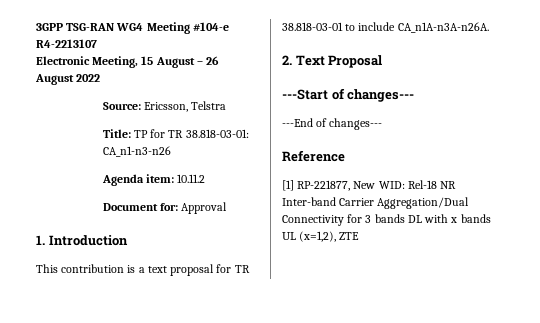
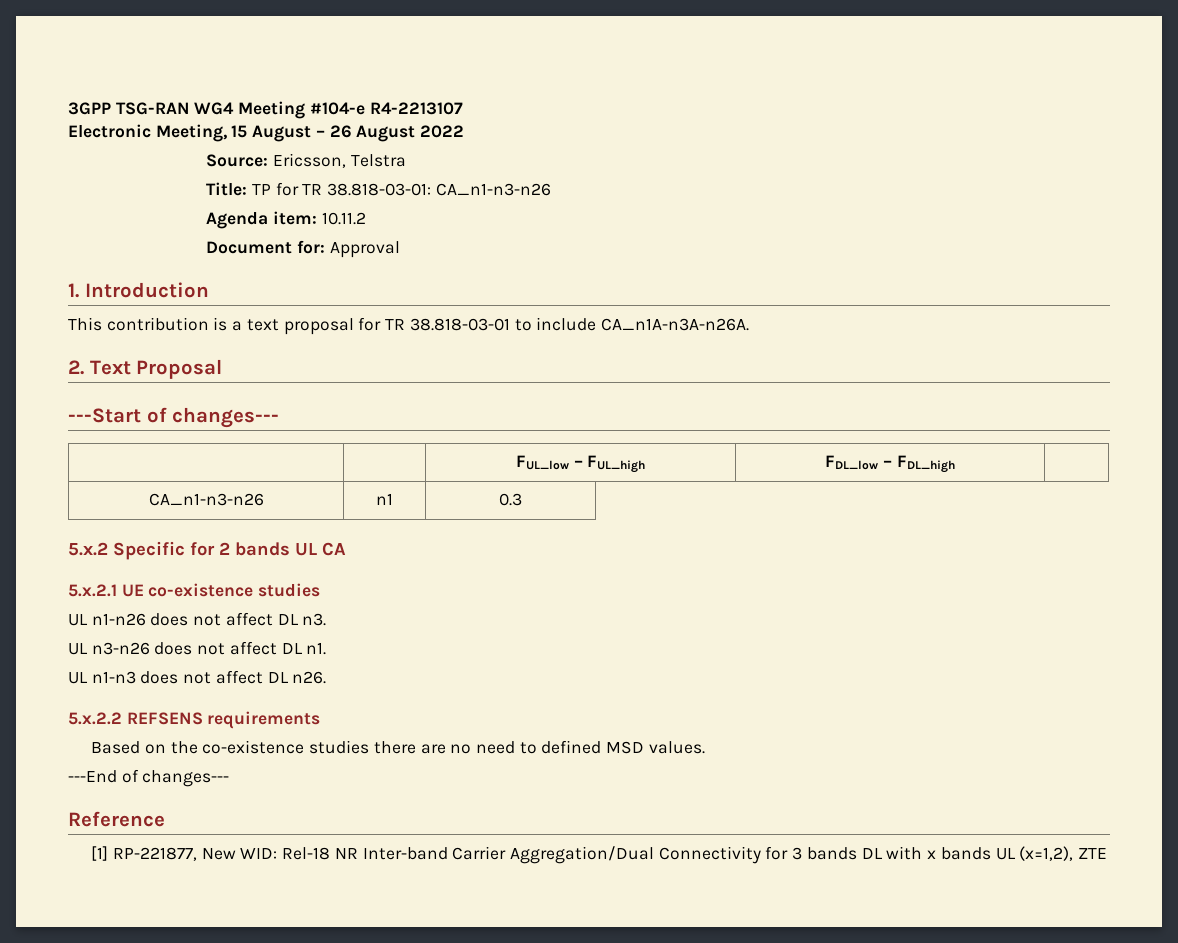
+ | | FUL_low – FUL_high | FDL_low – FDL_high |
+ CA_n1-n3-n26 | n1 | 0.3
+ 5.x.2 Specific for 2 bands UL CA
+ 5.x.2.1 UE co-existence studies
+ UL n1-n26 does not affect DL n3.
+ UL n3-n26 does not affect DL n1.
+ UL n1-n3 does not affect DL n26.
+ 5.x.2.2 REFSENS requirements
+ Based on the co-existence studies there are no need to defined MSD values.

